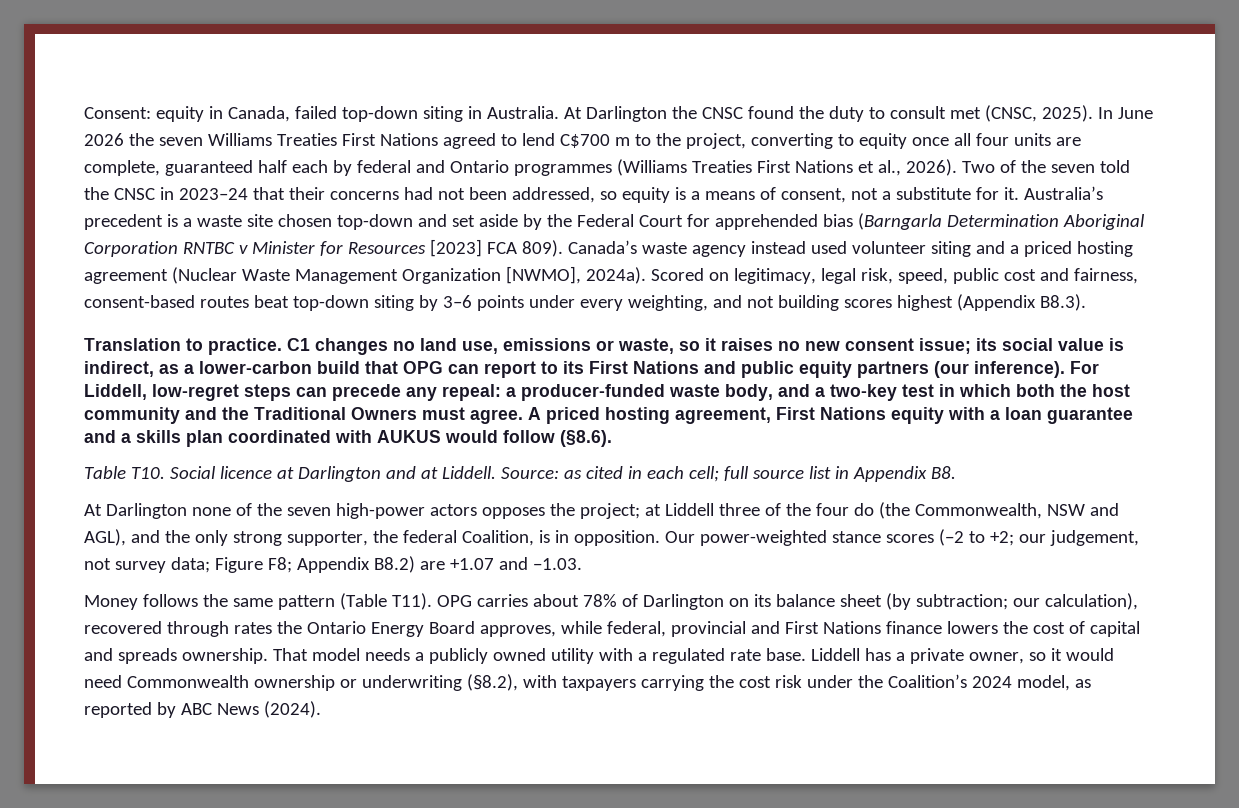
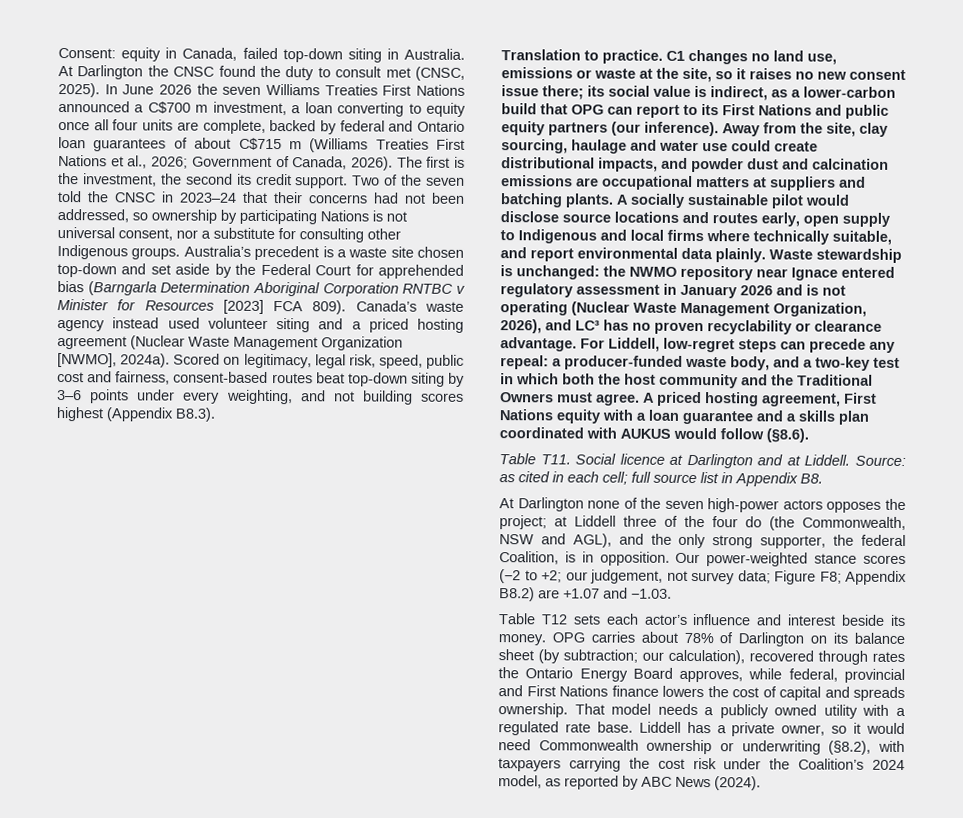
- In June 2026 the seven Williams Treaties First Nations agreed to lend C$700 m to the project, converting to equity once all four units are complete, guaranteed half each by federal and Ontario programmes (Williams Treaties First Nations et al., 2026).
+ In June 2026 the seven Williams Treaties First Nations announced a C$700 m investment, a loan converting to equity once all four units are complete, backed by federal and Ontario loan guarantees of about C$715 m (Williams Treaties First Nations et al., 2026; Government of Canada, 2026). The first is the investment, the second its credit support.
- Two of the seven told the CNSC in 2023–24 that their concerns had not been addressed, so equity is a means of consent, not a substitute for it.
+ Two of the seven told the CNSC in 2023–24 that their concerns had not been addressed, so ownership by participating Nations is not universal consent, nor a substitute for consulting other Indigenous groups.
- C1 changes no land use, emissions or waste, so it raises no new consent issue; its social value is indirect, as a lower-carbon build that OPG can report to its First Nations and public equity partners (our inference).
+ C1 changes no land use, emissions or waste at the site, so it raises no new consent issue there; its social value is indirect, as a lower-carbon build that OPG can report to its First Nations and public equity partners (our inference).
+ Away from the site, clay sourcing, haulage and water use could create distributional impacts, and powder dust and calcination emissions are occupational matters at suppliers and batching plants. A socially sustainable pilot would disclose source locations and routes early, open supply to Indigenous and local firms where technically suitable, and report environmental data plainly. Waste stewardship is unchanged: the NWMO repository near Ignace entered regulatory assessment in January 2026 and is not operating (Nuclear Waste Management Organization, 2026), and LC³ has no proven recyclability or clearance advantage.
- Table T10. Social licence at Darlington and at Liddell.
+ Table T11. Social licence at Darlington and at Liddell.
- Money follows the same pattern (Table T11).
+ Table T12 sets each actor’s influence and interest beside its money.

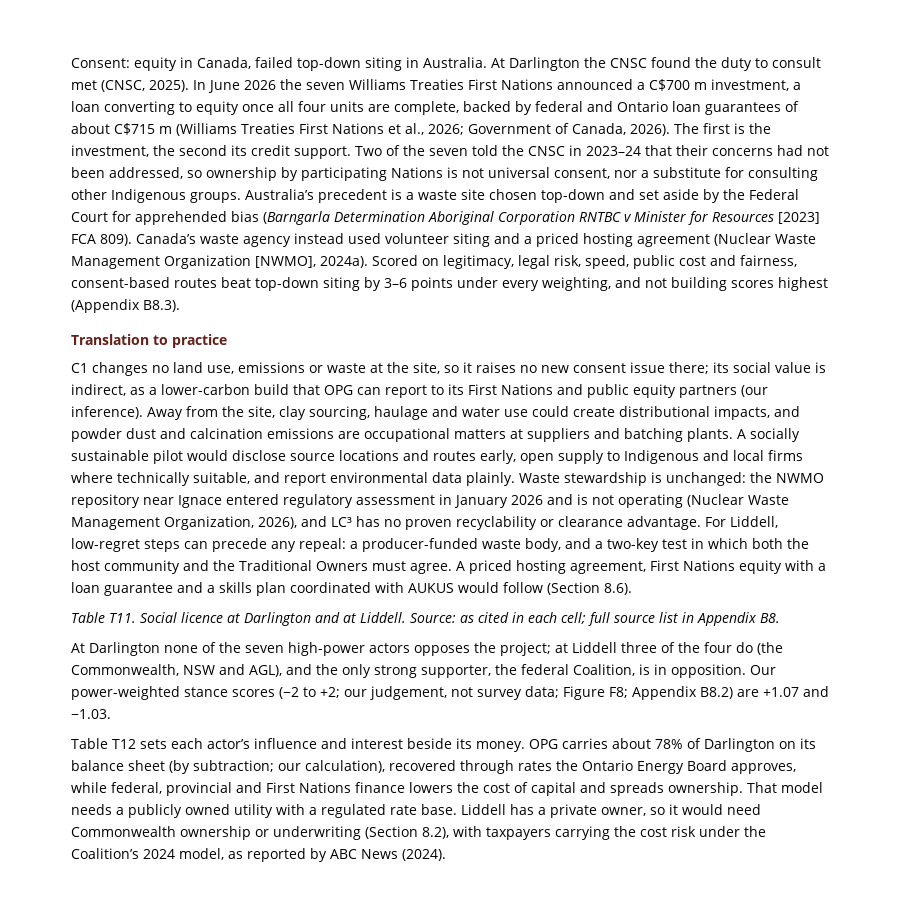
- Translation to practice. C1 changes no land use, emissions or waste at the site, so it raises no new consent issue there; its social value is indirect, as a lower-carbon build that OPG can report to its First Nations and public equity partners (our inference).
+ Translation to practice
+ C1 changes no land use, emissions or waste at the site, so it raises no new consent issue there; its social value is indirect, as a lower-carbon build that OPG can report to its First Nations and public equity partners (our inference).
- A priced hosting agreement, First Nations equity with a loan guarantee and a skills plan coordinated with AUKUS would follow (§8.6).
+ A priced hosting agreement, First Nations equity with a loan guarantee and a skills plan coordinated with AUKUS would follow (Section 8.6).
- Liddell has a private owner, so it would need Commonwealth ownership or underwriting (§8.2), with taxpayers carrying the cost risk under the Coalition’s 2024 model, as reported by ABC News (2024).
+ Liddell has a private owner, so it would need Commonwealth ownership or underwriting (Section 8.2), with taxpayers carrying the cost risk under the Coalition’s 2024 model, as reported by ABC News (2024).

